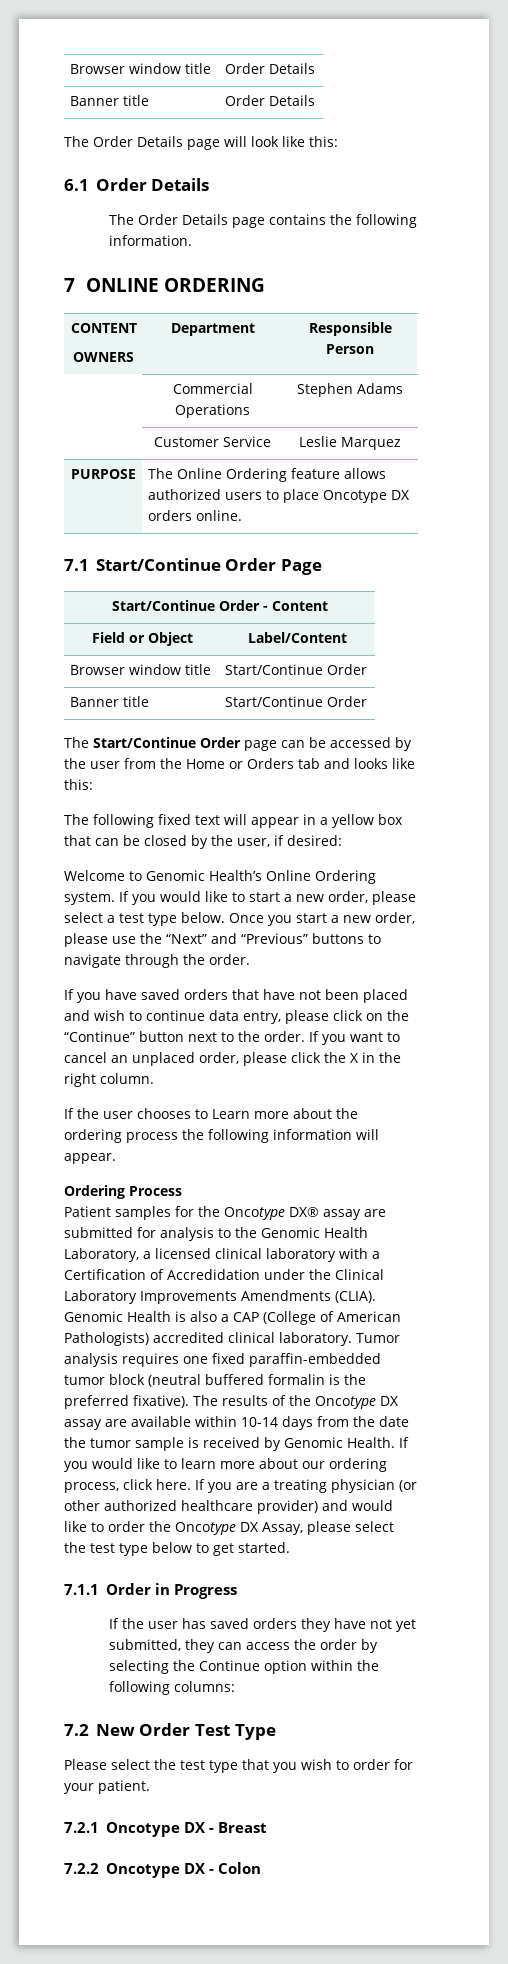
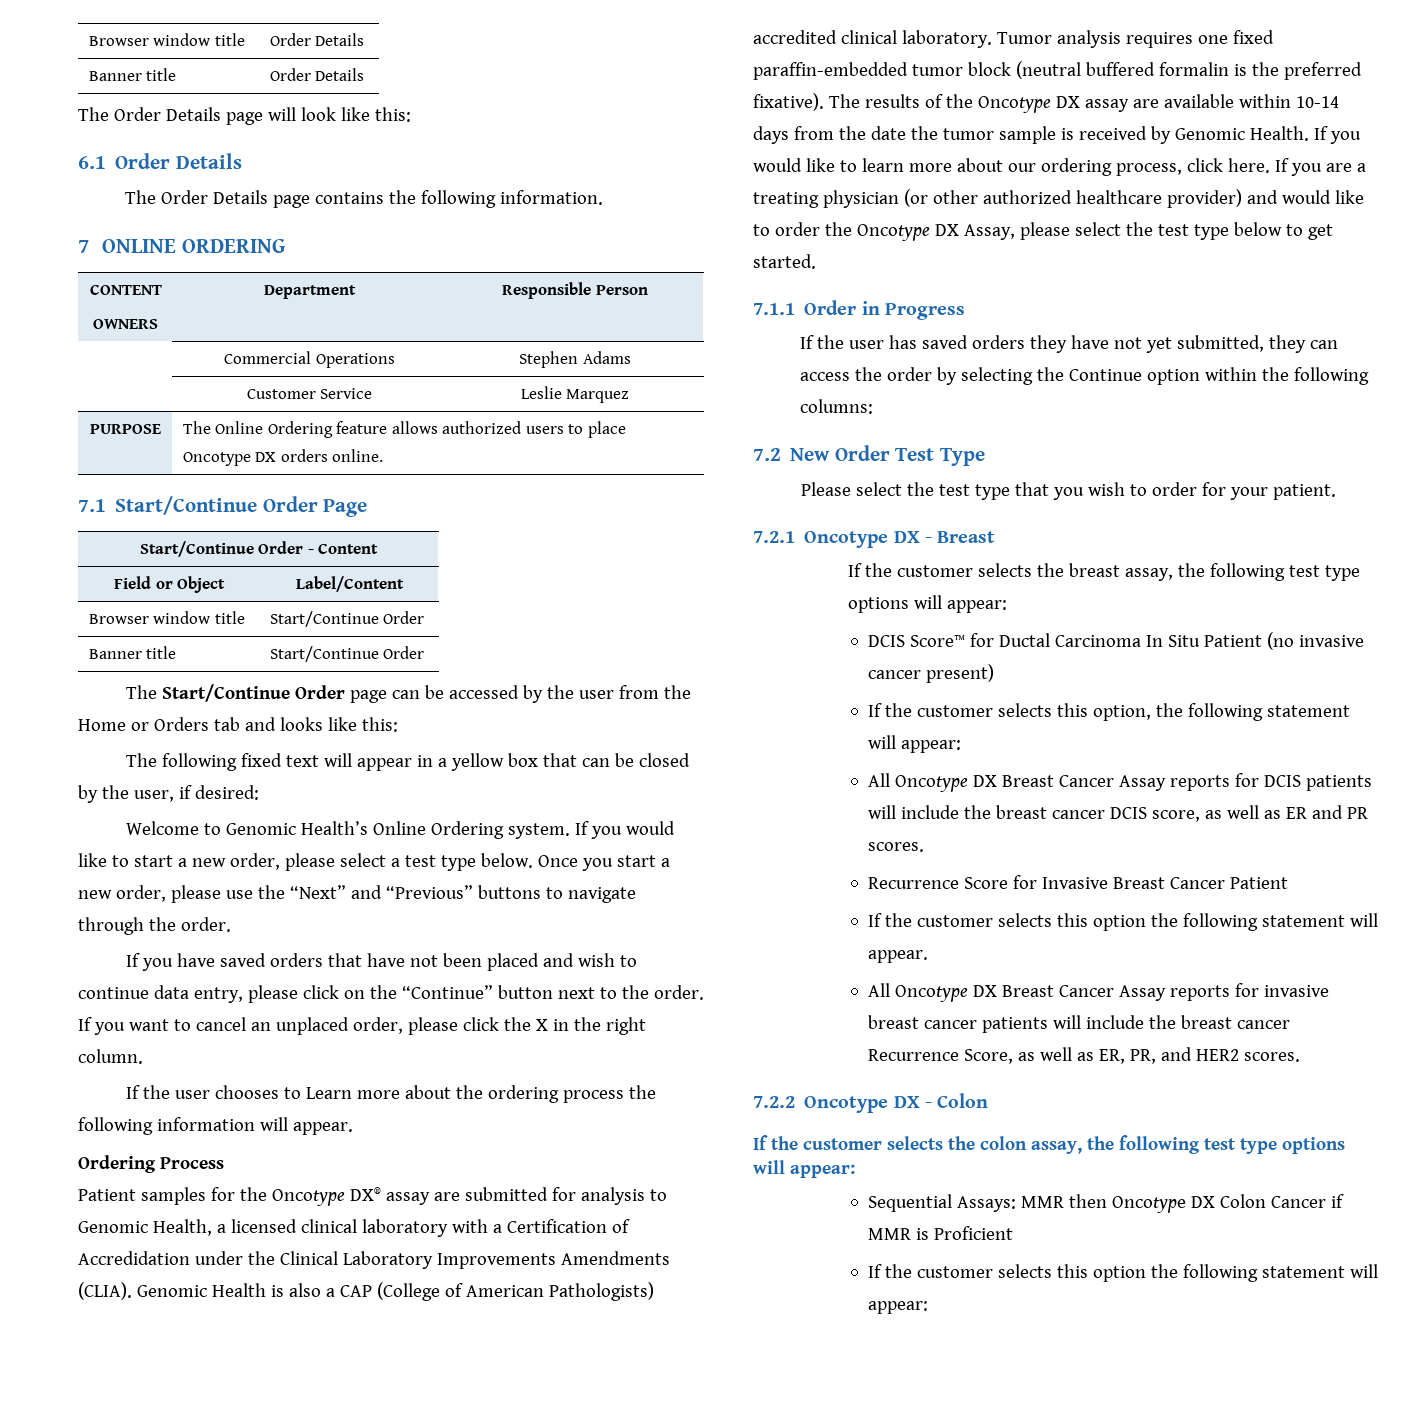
- Patient samples for the Oncotype DX® assay are submitted for analysis to the Genomic Health Laboratory, a licensed clinical laboratory with a Certification of Accredidation under the Clinical Laboratory Improvements Amendments (CLIA).
+ Patient samples for the Oncotype DX® assay are submitted for analysis to Genomic Health, a licensed clinical laboratory with a Certification of Accredidation under the Clinical Laboratory Improvements Amendments (CLIA).
+ If the customer selects the breast assay, the following test type options will appear:
+ DCIS Score™ for Ductal Carcinoma In Situ Patient (no invasive cancer present)
+ If the customer selects this option, the following statement will appear:
+ All Oncotype DX Breast Cancer Assay reports for DCIS patients will include the breast cancer DCIS score, as well as ER and PR scores.
+ Recurrence Score for Invasive Breast Cancer Patient
+ If the customer selects this option the following statement will appear.
+ All Oncotype DX Breast Cancer Assay reports for invasive breast cancer patients will include the breast cancer Recurrence Score, as well as ER, PR, and HER2 scores.
+ If the customer selects the colon assay, the following test type options will appear:
+ Sequential Assays: MMR then Oncotype DX Colon Cancer if MMR is Proficient
+ If the customer selects this option the following statement will appear:

